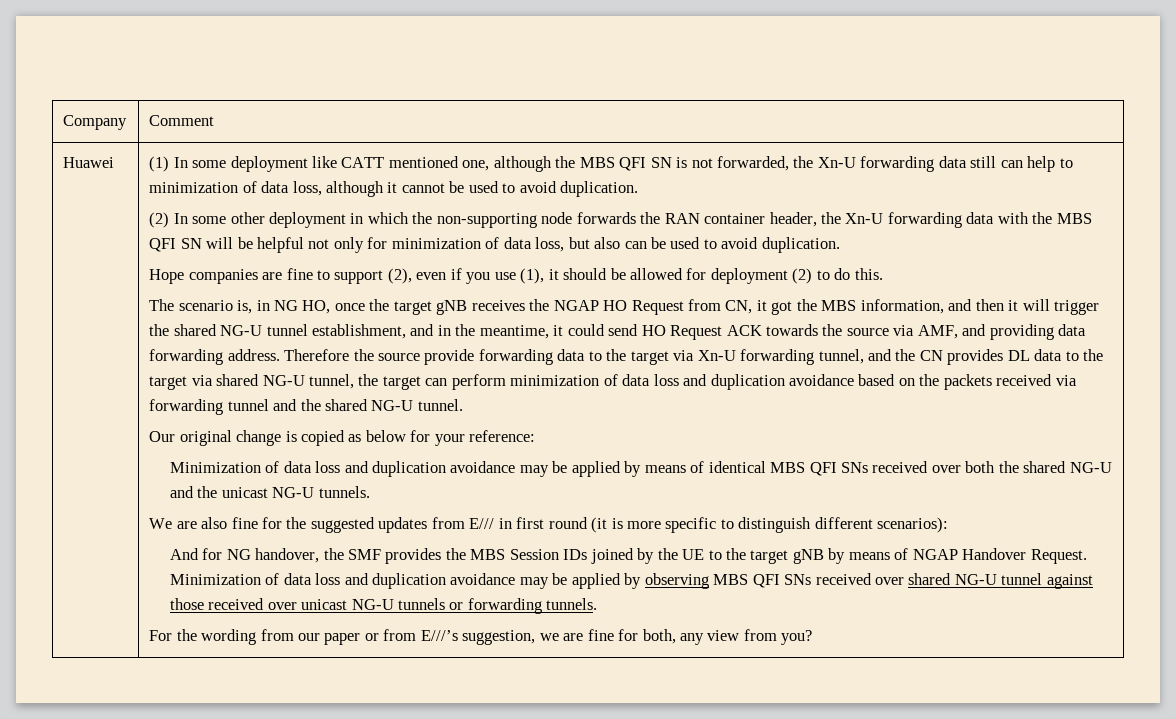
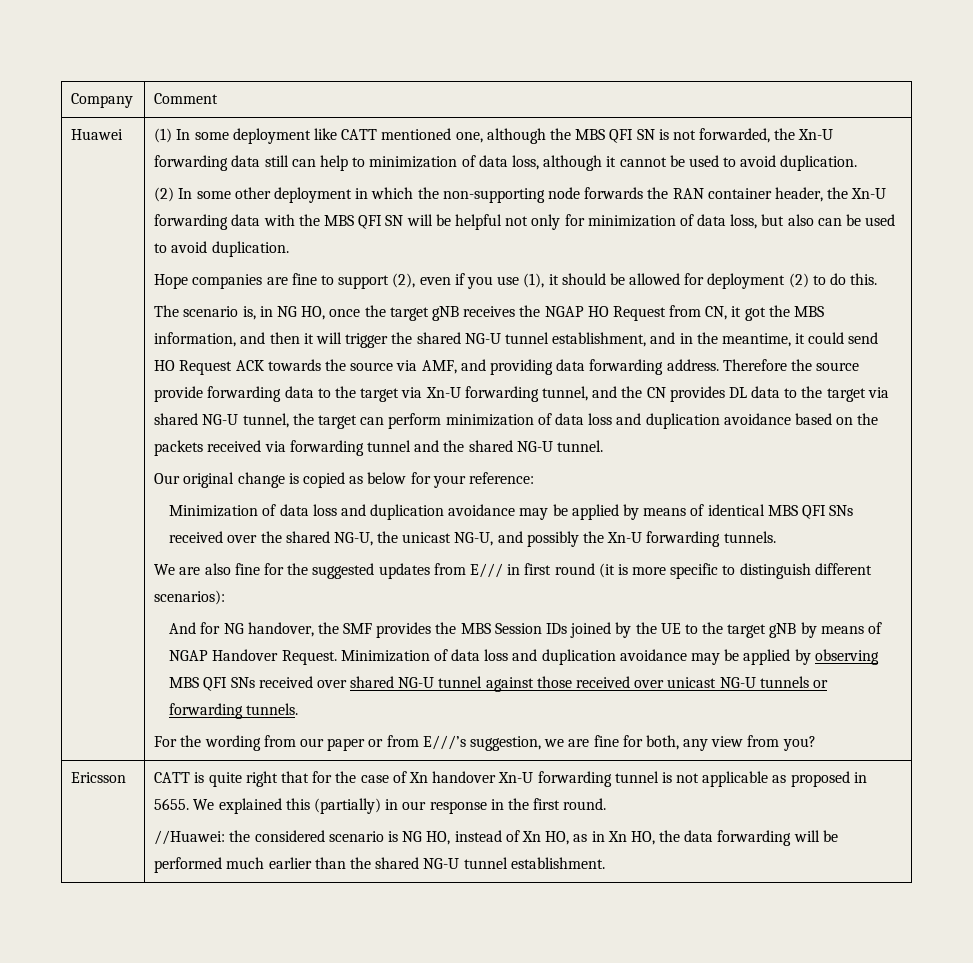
- Minimization of data loss and duplication avoidance may be applied by means of identical MBS QFI SNs received over both the shared NG-U and the unicast NG-U tunnels.
+ Minimization of data loss and duplication avoidance may be applied by means of identical MBS QFI SNs received over the shared NG-U, the unicast NG-U, and possibly the Xn-U forwarding tunnels.
+ Ericsson | CATT is quite right that for the case of Xn handover Xn-U forwarding tunnel is not applicable as proposed in 5655. We explained this (partially) in our response in the first round.
+ //Huawei: the considered scenario is NG HO, instead of Xn HO, as in Xn HO, the data forwarding will be performed much earlier than the shared NG-U tunnel establishment.

